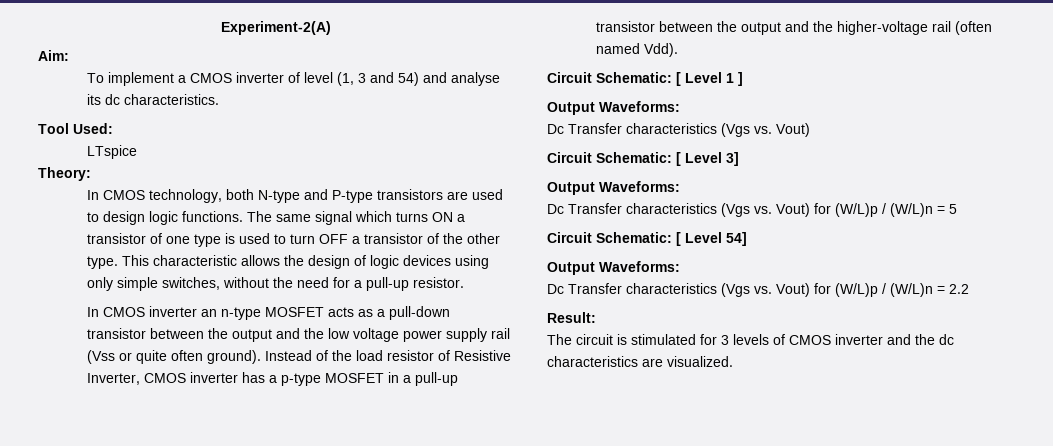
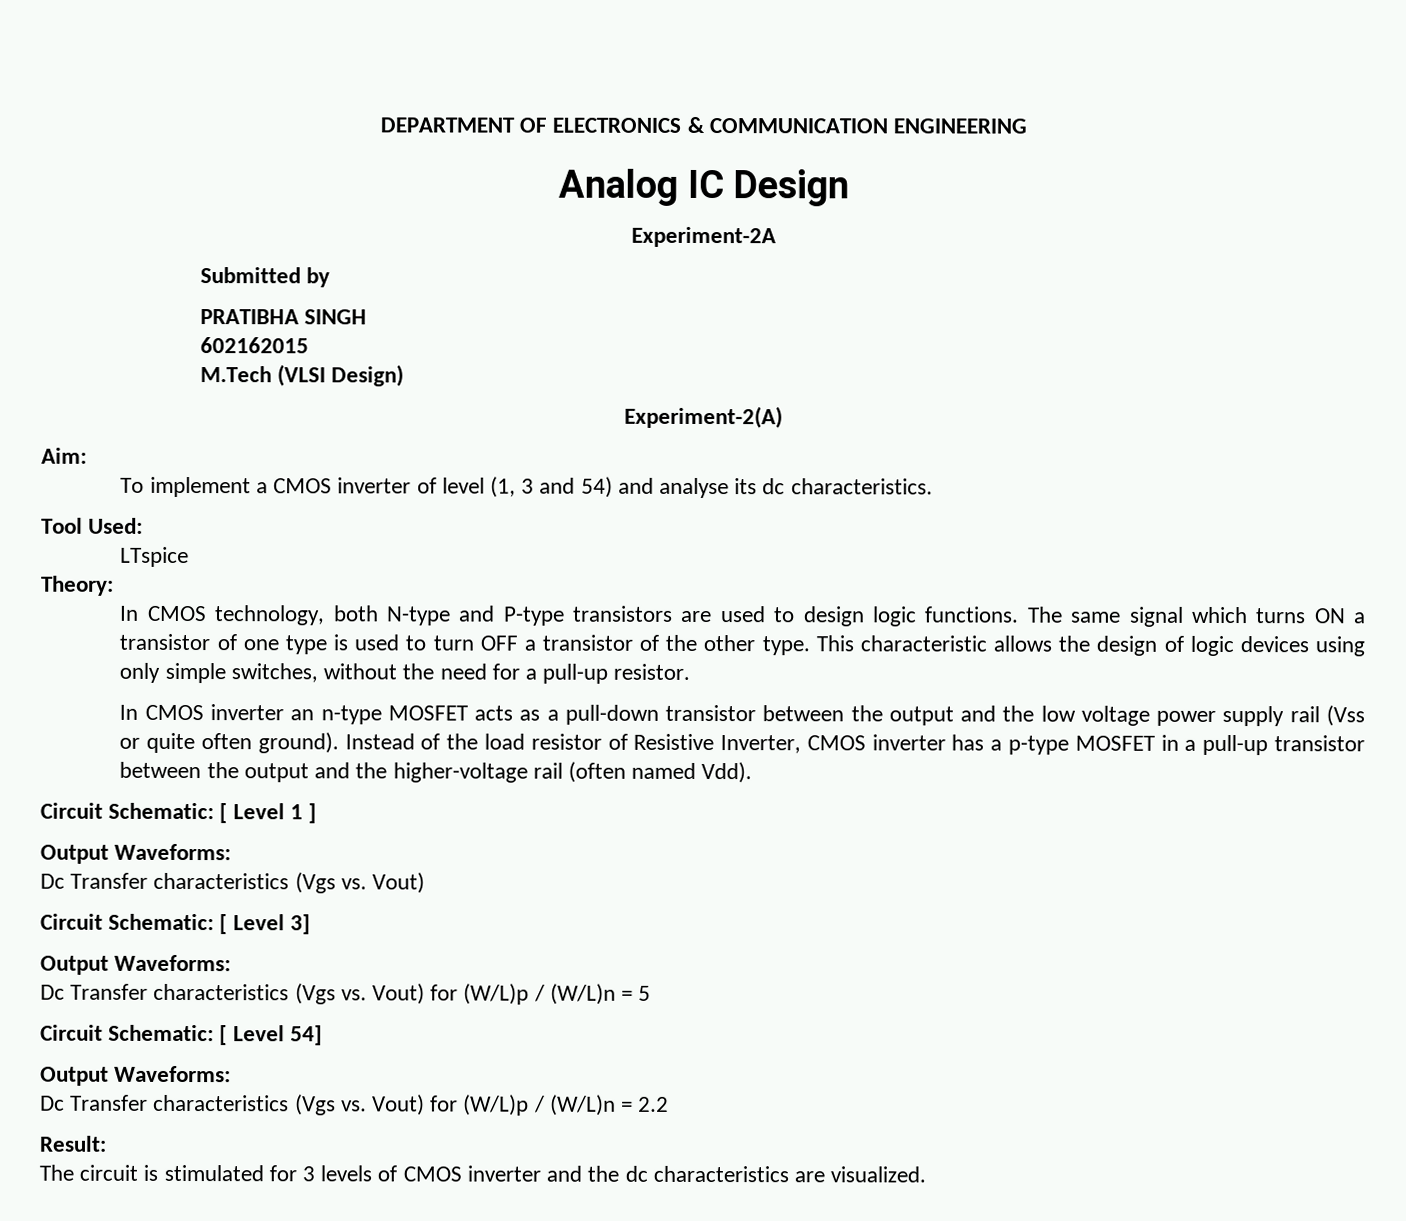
+ DEPARTMENT OF ELECTRONICS & COMMUNICATION ENGINEERING
+ Analog IC Design
+ Experiment-2A
+ Submitted by
+ PRATIBHA SINGH
+ 602162015
+ M.Tech (VLSI Design)

